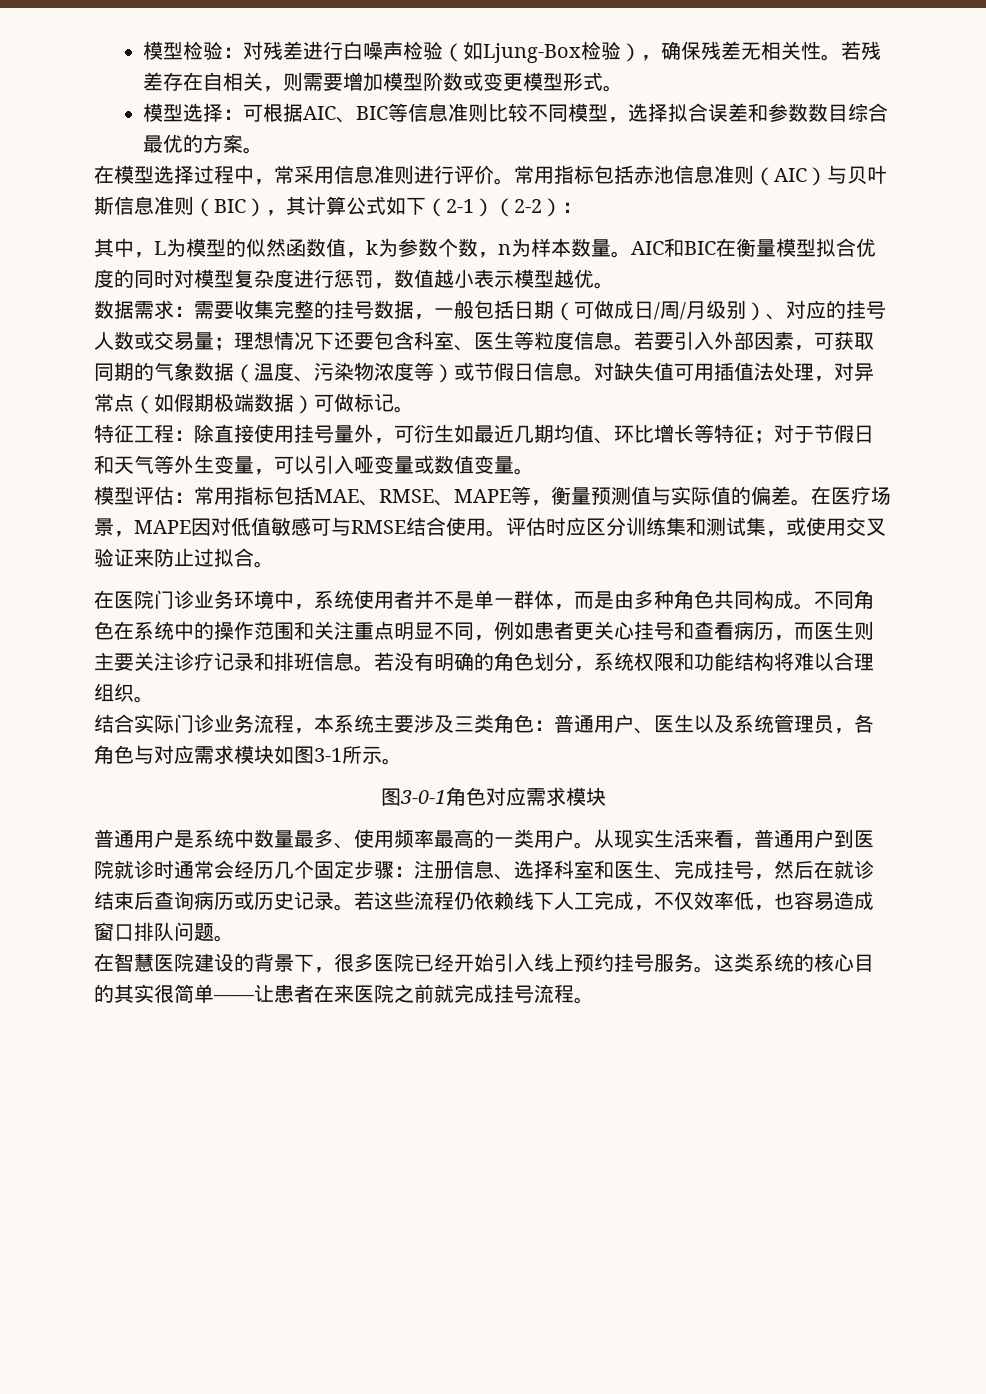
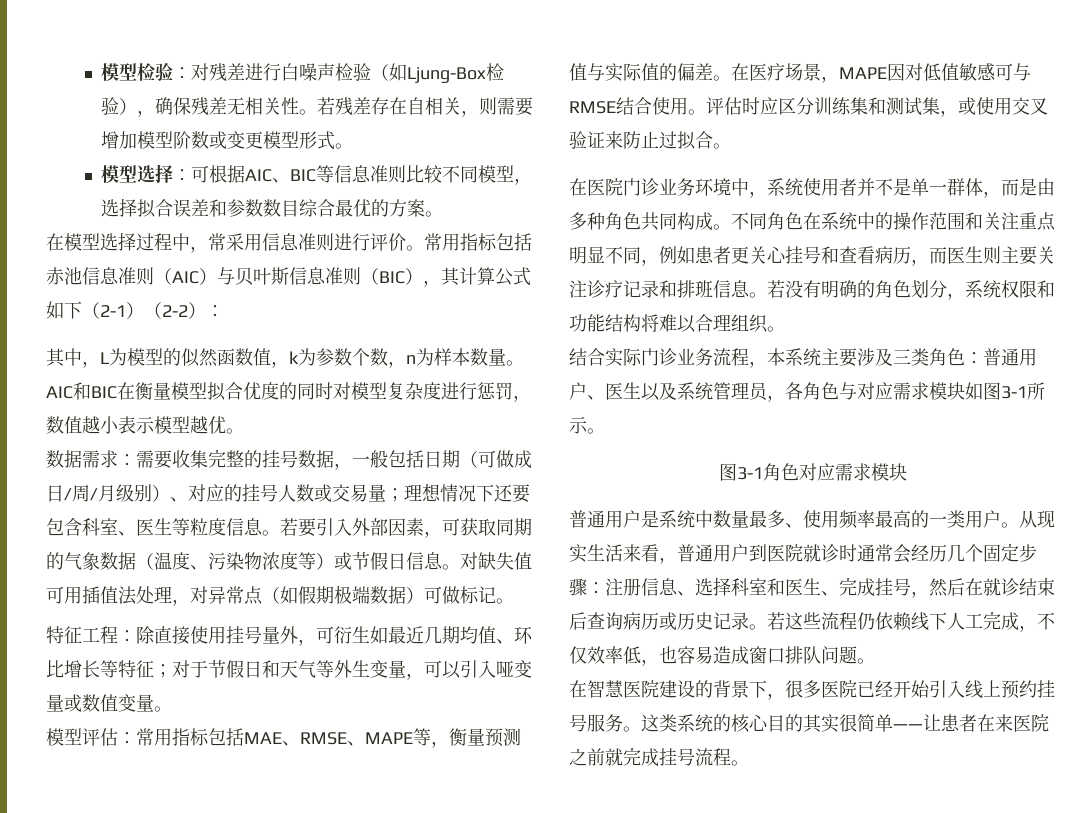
- 图3-0-1角色对应需求模块
+ 图3-1角色对应需求模块

